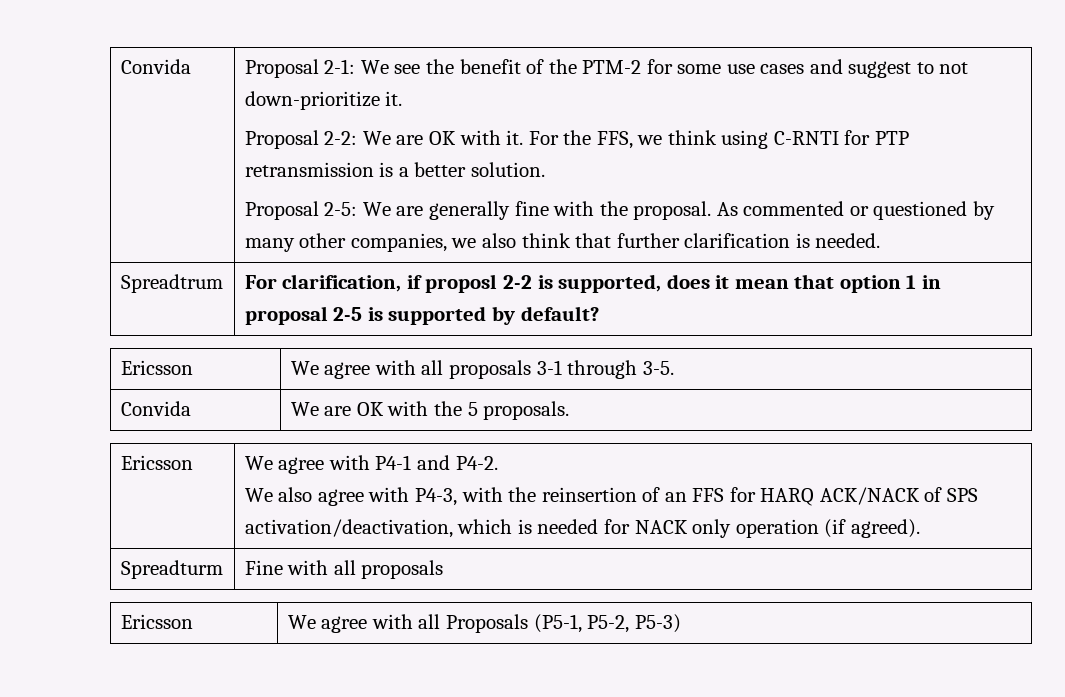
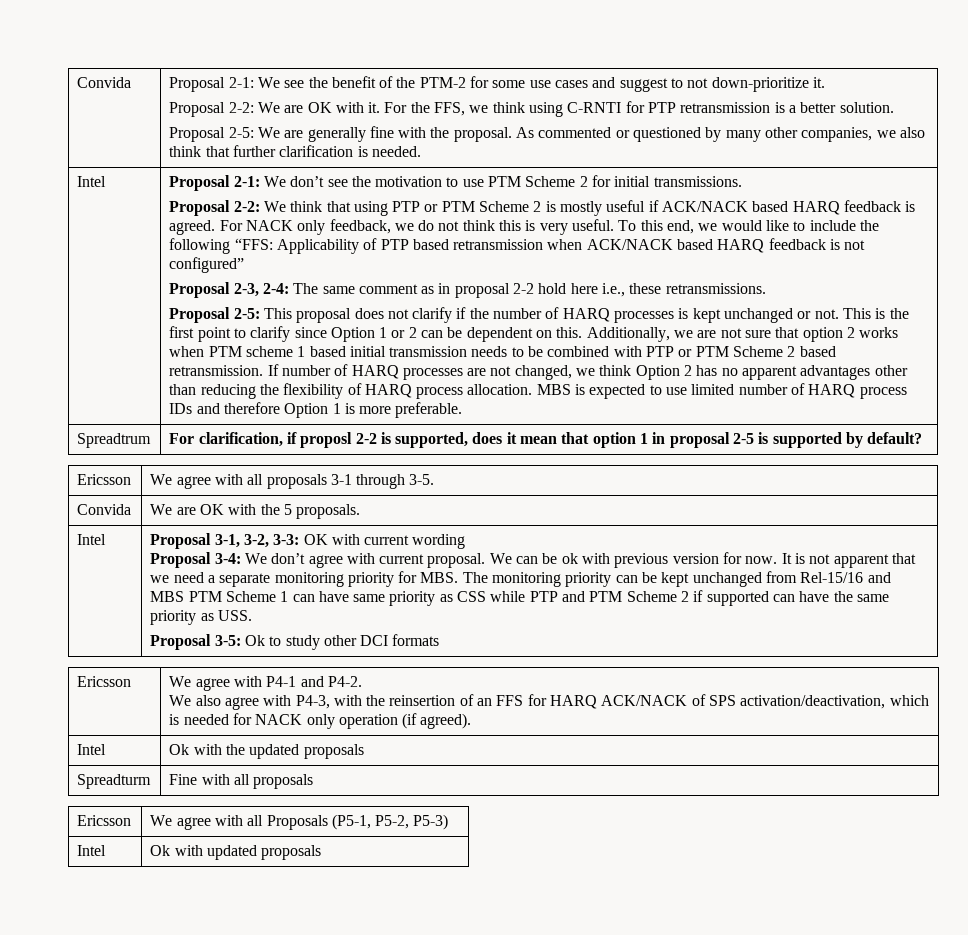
+ Intel | Proposal 2-1: We don’t see the motivation to use PTM Scheme 2 for initial transmissions.
+ Proposal 2-2: We think that using PTP or PTM Scheme 2 is mostly useful if ACK/NACK based HARQ feedback is agreed. For NACK only feedback, we do not think this is very useful. To this end, we would like to include the following “FFS: Applicability of PTP based retransmission when ACK/NACK based HARQ feedback is not configured”
+ Proposal 2-3, 2-4: The same comment as in proposal 2-2 hold here i.e., these retransmissions.
+ Proposal 2-5: This proposal does not clarify if the number of HARQ processes is kept unchanged or not. This is the first point to clarify since Option 1 or 2 can be dependent on this. Additionally, we are not sure that option 2 works when PTM scheme 1 based initial transmission needs to be combined with PTP or PTM Scheme 2 based retransmission. If number of HARQ processes are not changed, we think Option 2 has no apparent advantages other than reducing the flexibility of HARQ process allocation. MBS is expected to use limited number of HARQ process IDs and therefore Option 1 is more preferable.
+ Intel | Proposal 3-1, 3-2, 3-3: OK with current wording
+ Proposal 3-4: We don’t agree with current proposal. We can be ok with previous version for now. It is not apparent that we need a separate monitoring priority for MBS. The monitoring priority can be kept unchanged from Rel-15/16 and MBS PTM Scheme 1 can have same priority as CSS while PTP and PTM Scheme 2 if supported can have the same priority as USS.
+ Proposal 3-5: Ok to study other DCI formats
+ Intel | Ok with the updated proposals
+ Intel | Ok with updated proposals

